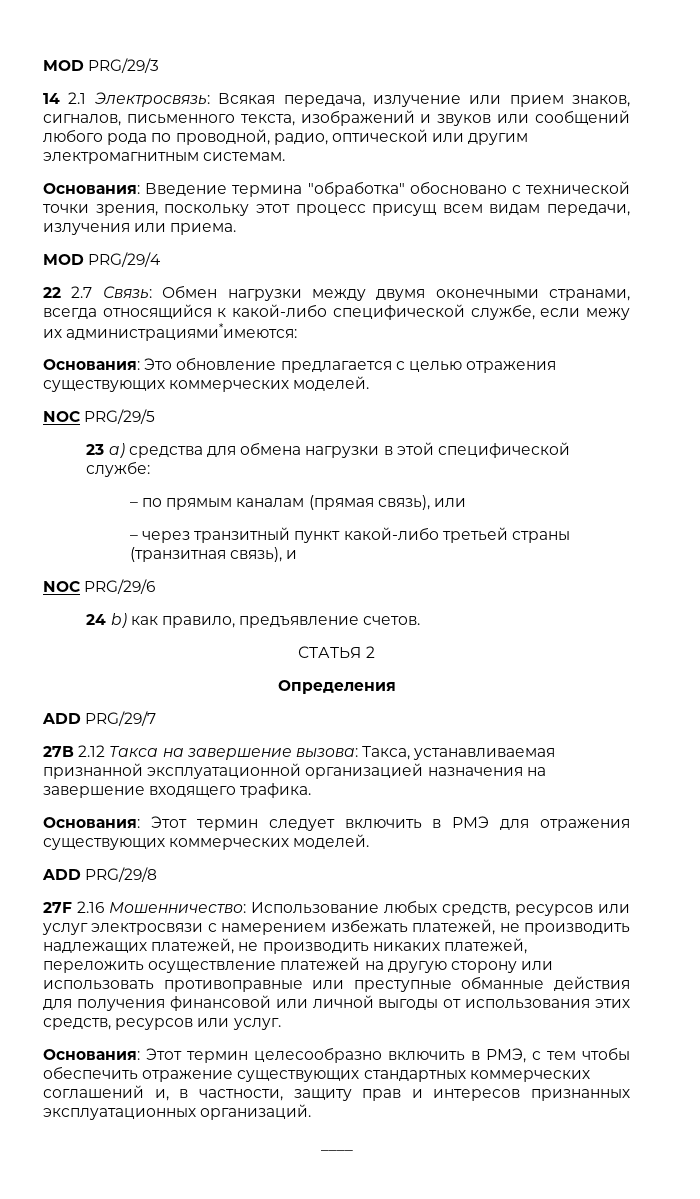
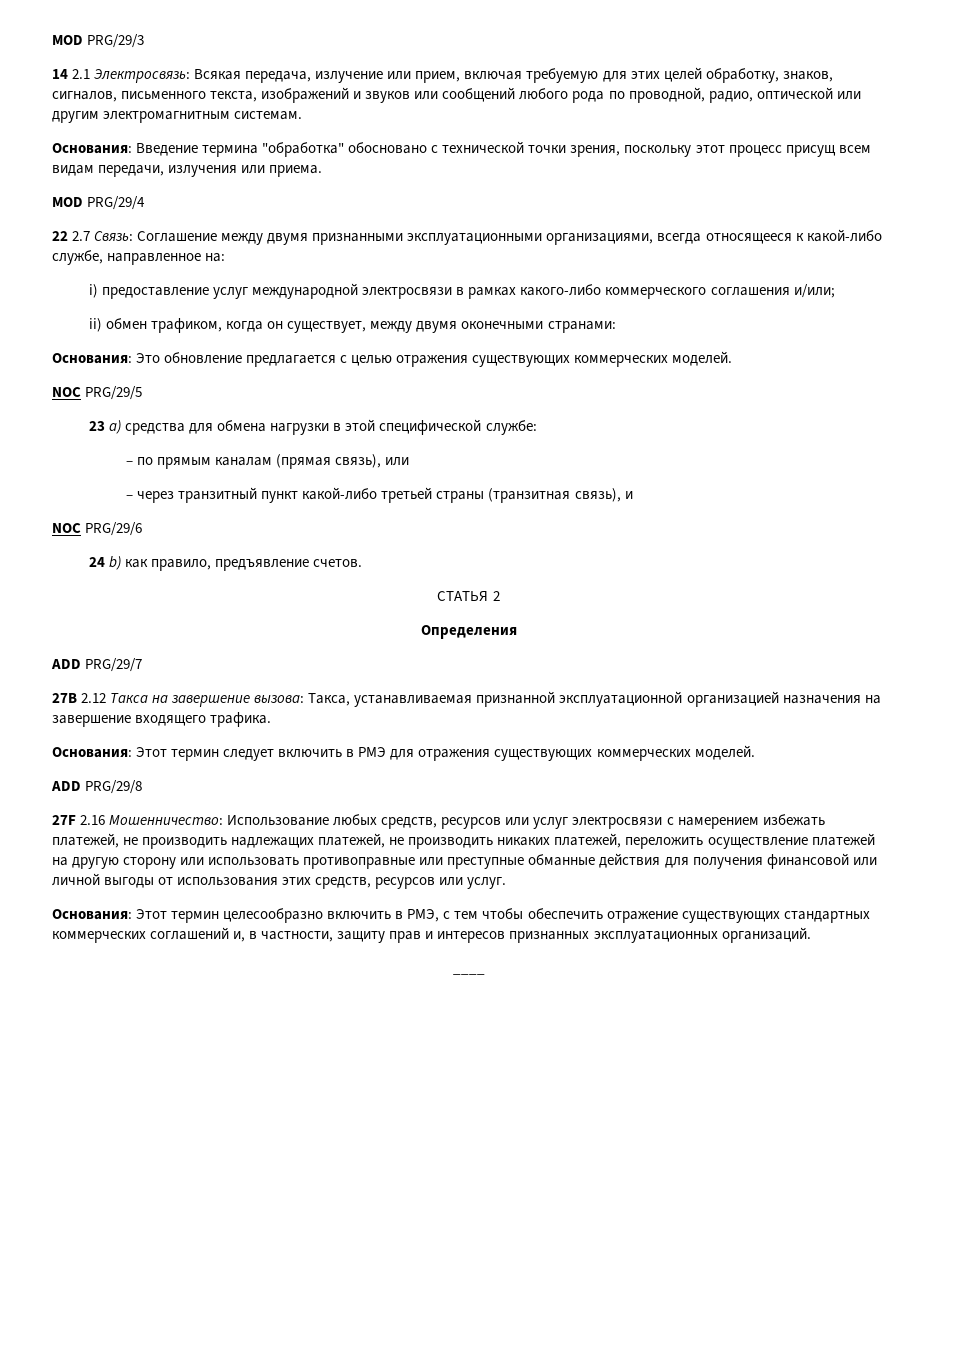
- 14 2.1 Электросвязь: Всякая передача, излучение или прием знаков, сигналов, письменного текста, изображений и звуков или сообщений любого рода по проводной, радио, оптической или другим электромагнитным системам.
+ 14 2.1 Электросвязь: Всякая передача, излучение или прием, включая требуемую для этих целей обработку, знаков, сигналов, письменного текста, изображений и звуков или сообщений любого рода по проводной, радио, оптической или другим электромагнитным системам.
- 22 2.7 Связь: Обмен нагрузки между двумя оконечными странами, всегда относящийся к какой-либо специфической службе, если межу их администрациями*имеются:
+ 22 2.7 Связь: Соглашение между двумя признанными эксплуатационными организациями, всегда относящееся к какой-либо службе, направленное на:
+ i) предоставление услуг международной электросвязи в рамках какого-либо коммерческого соглашения и/или;
+ ii) обмен трафиком, когда он существует, между двумя оконечными странами:

